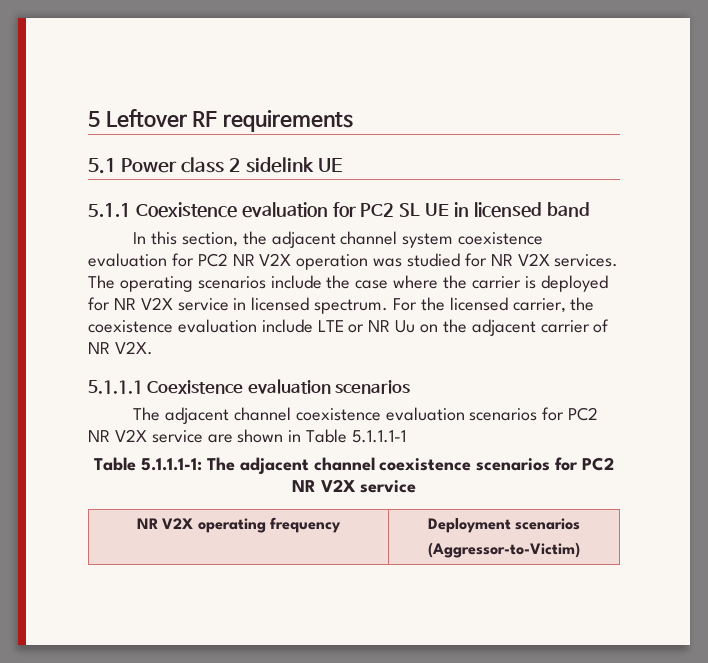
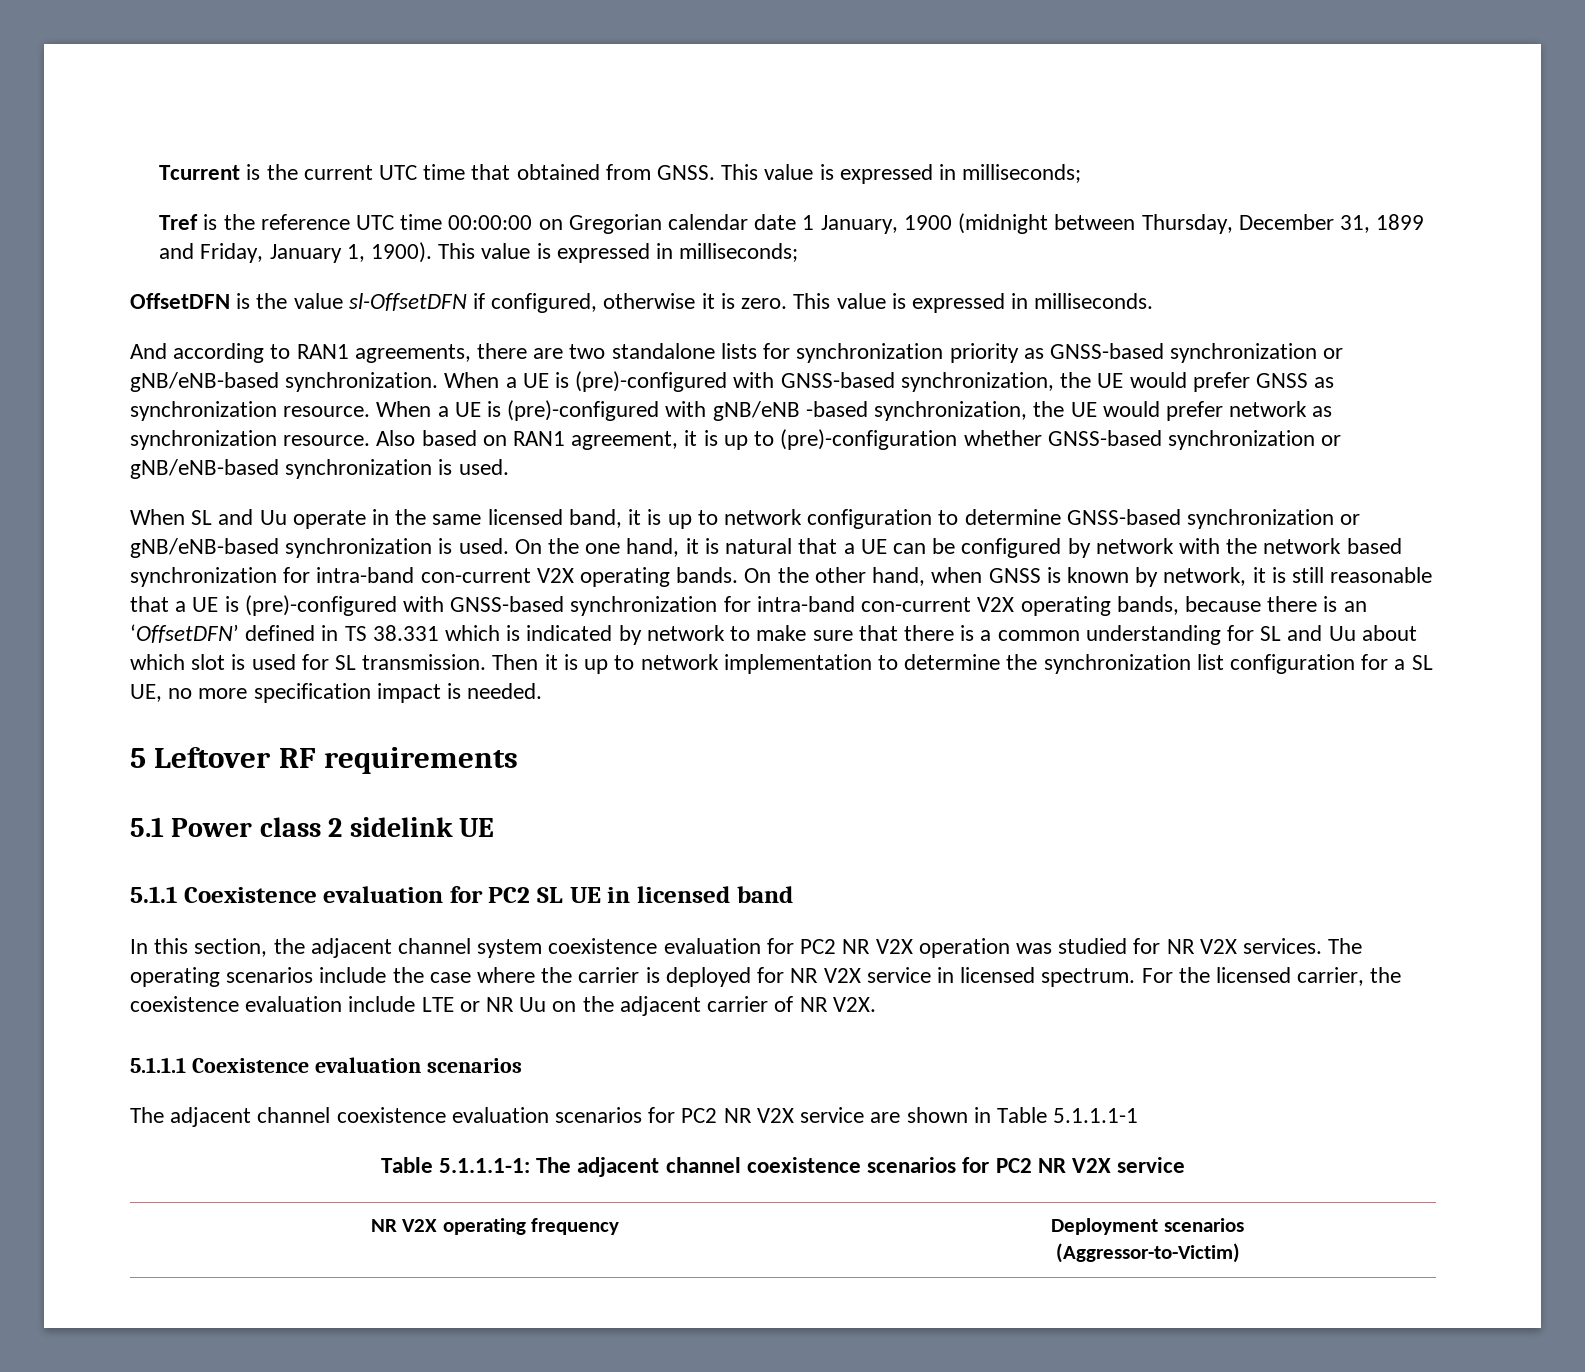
+ Tcurrent is the current UTC time that obtained from GNSS. This value is expressed in milliseconds;
+ Tref is the reference UTC time 00:00:00 on Gregorian calendar date 1 January, 1900 (midnight between Thursday, December 31, 1899 and Friday, January 1, 1900). This value is expressed in milliseconds;
+ OffsetDFN is the value sl-OffsetDFN if configured, otherwise it is zero. This value is expressed in milliseconds.
+ And according to RAN1 agreements, there are two standalone lists for synchronization priority as GNSS-based synchronization or gNB/eNB-based synchronization. When a UE is (pre)-configured with GNSS-based synchronization, the UE would prefer GNSS as synchronization resource. When a UE is (pre)-configured with gNB/eNB -based synchronization, the UE would prefer network as synchronization resource. Also based on RAN1 agreement, it is up to (pre)-configuration whether GNSS-based synchronization or gNB/eNB-based synchronization is used.
+ When SL and Uu operate in the same licensed band, it is up to network configuration to determine GNSS-based synchronization or gNB/eNB-based synchronization is used. On the one hand, it is natural that a UE can be configured by network with the network based synchronization for intra-band con-current V2X operating bands. On the other hand, when GNSS is known by network, it is still reasonable that a UE is (pre)-configured with GNSS-based synchronization for intra-band con-current V2X operating bands, because there is an ‘OffsetDFN’ defined in TS 38.331 which is indicated by network to make sure that there is a common understanding for SL and Uu about which slot is used for SL transmission. Then it is up to network implementation to determine the synchronization list configuration for a SL UE, no more specification impact is needed.

